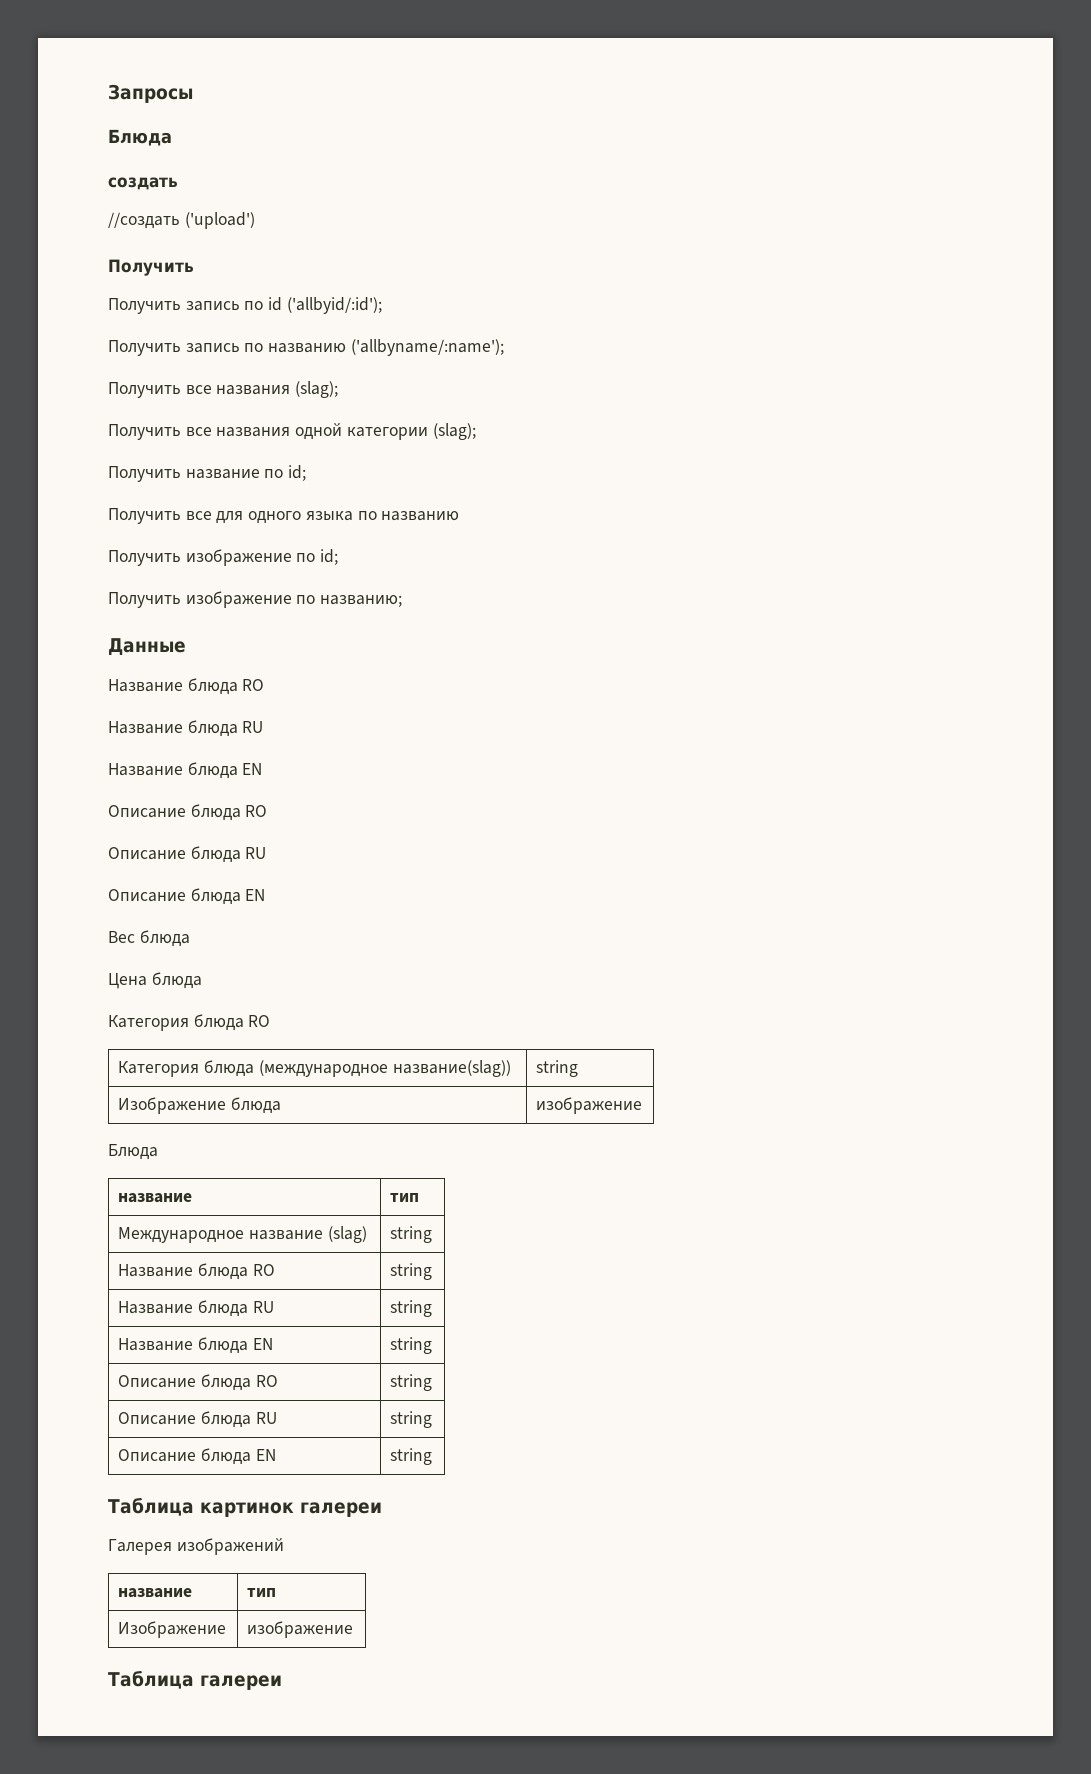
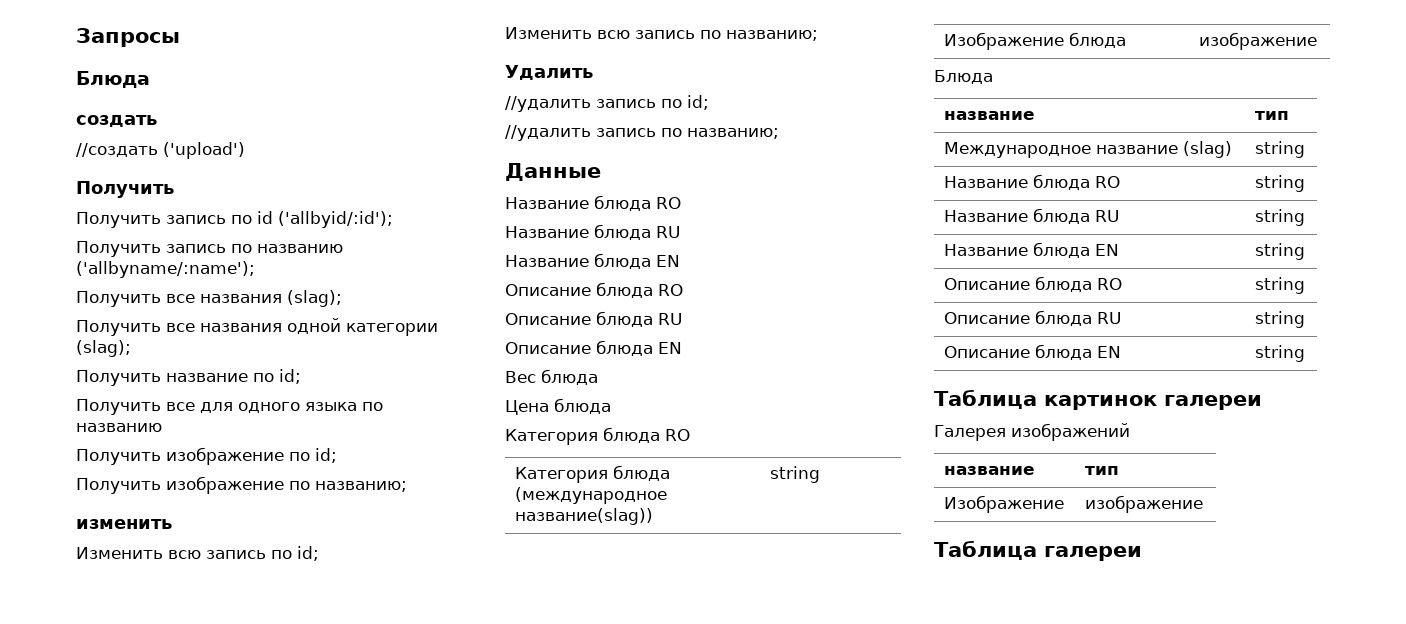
+ изменить
+ Изменить всю запись по id;
+ Изменить всю запись по названию;
+ Удалить
+ //удалить запись по id;
+ //удалить запись по названию;

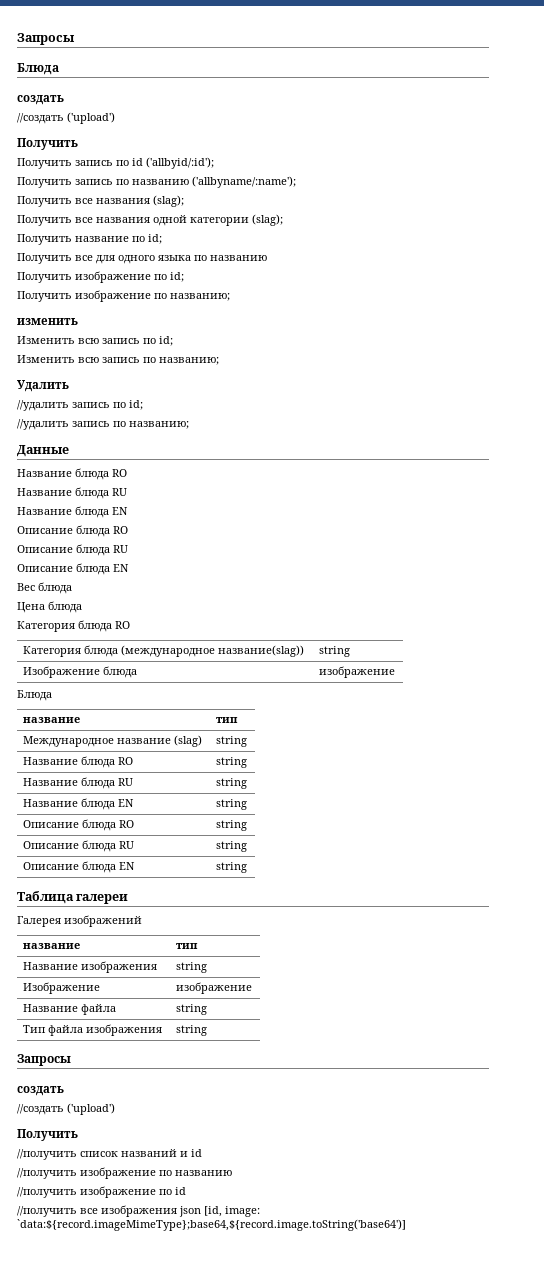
- Таблица картинок галереи
+ Таблица галереи
+ Название изображения | string
- Таблица галереи
+ Название файла | string
+ Тип файла изображения | string
+ Запросы
+ создать
+ //создать ('upload')
+ Получить
+ //получить список названий и id
+ //получить изображение по названию
+ //получить изображение по id
+ //получить все изображения json [id, image: `data:${record.imageMimeType};base64,${record.image.toString('base64')]

